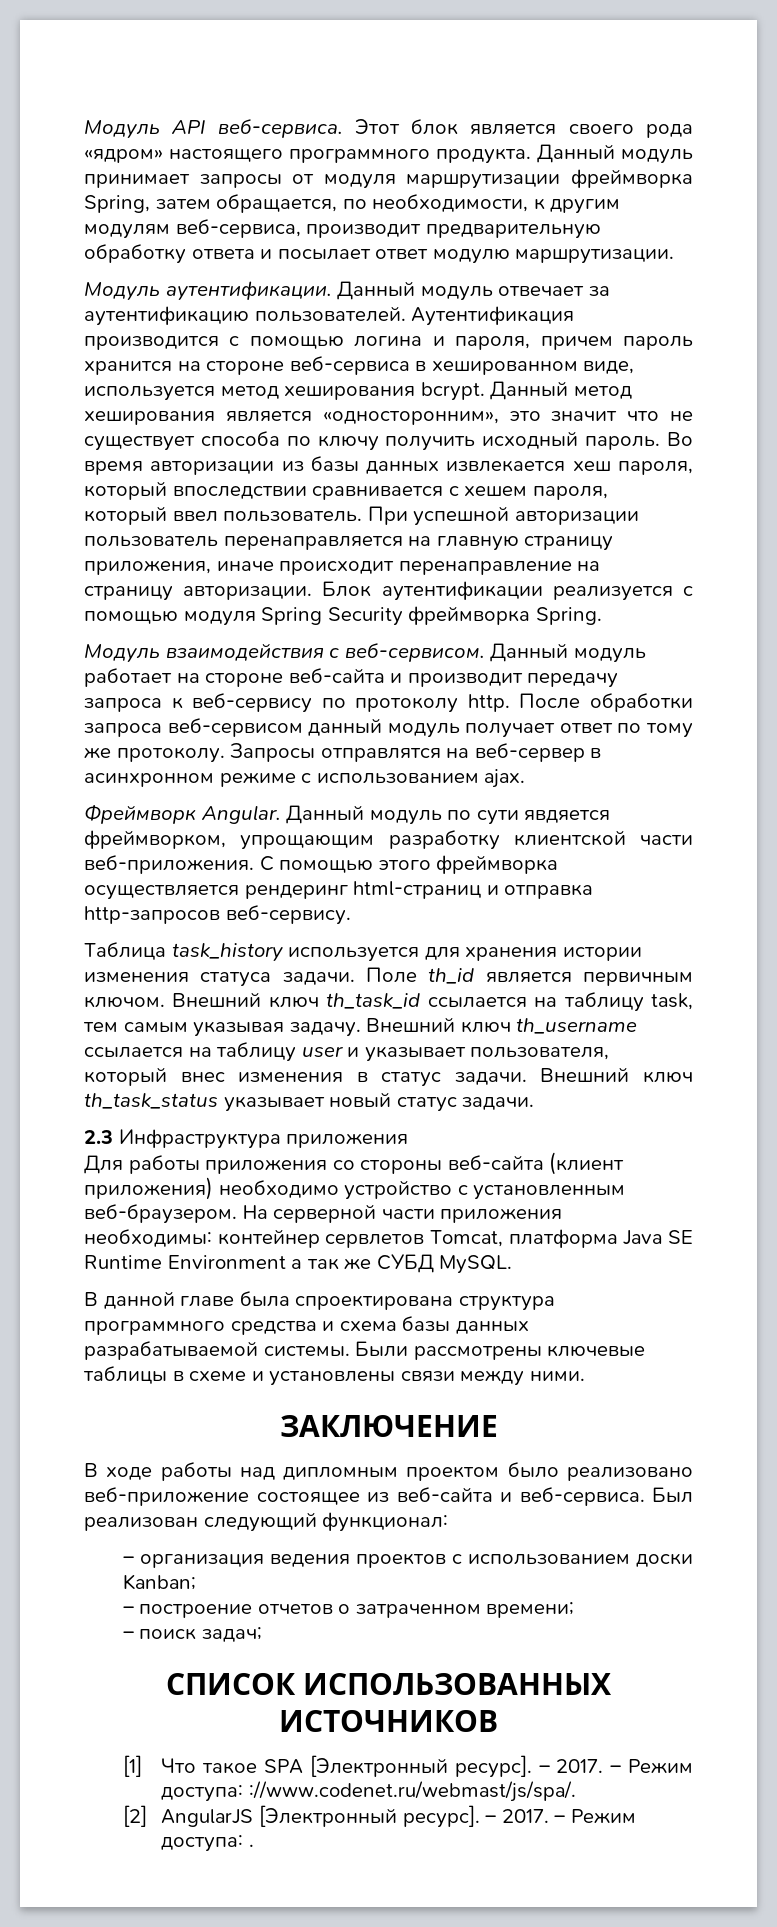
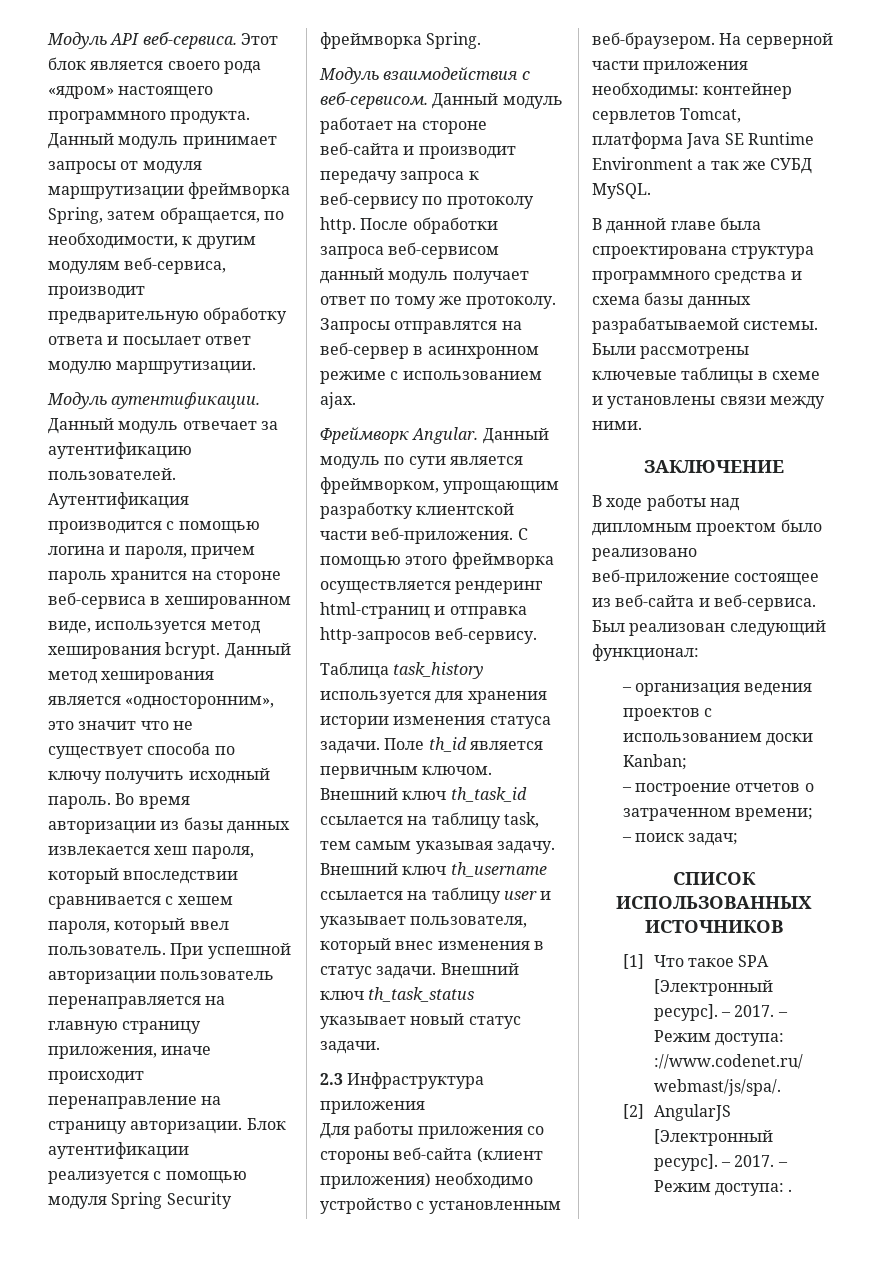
- Данный модуль по сути явдяется фреймворком, упрощающим разработку клиентской части веб-приложения.
+ Данный модуль по сути является фреймворком, упрощающим разработку клиентской части веб-приложения.

